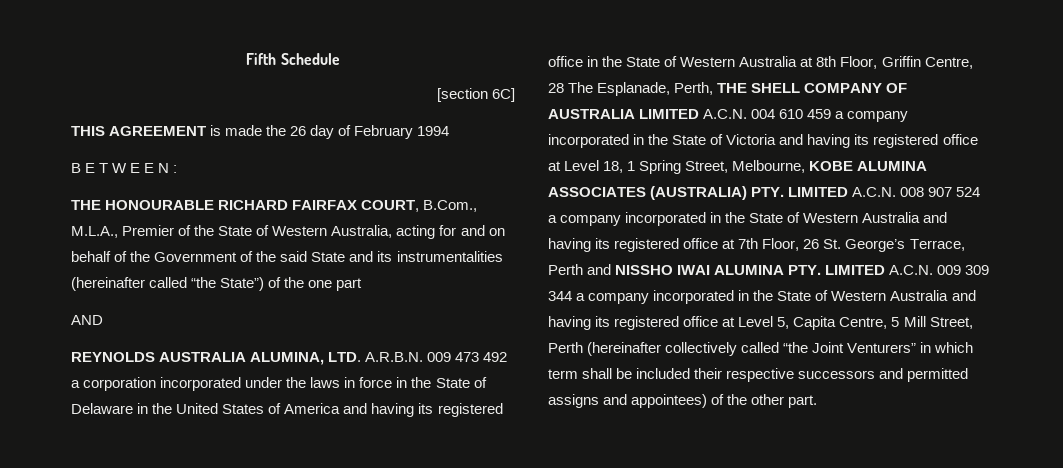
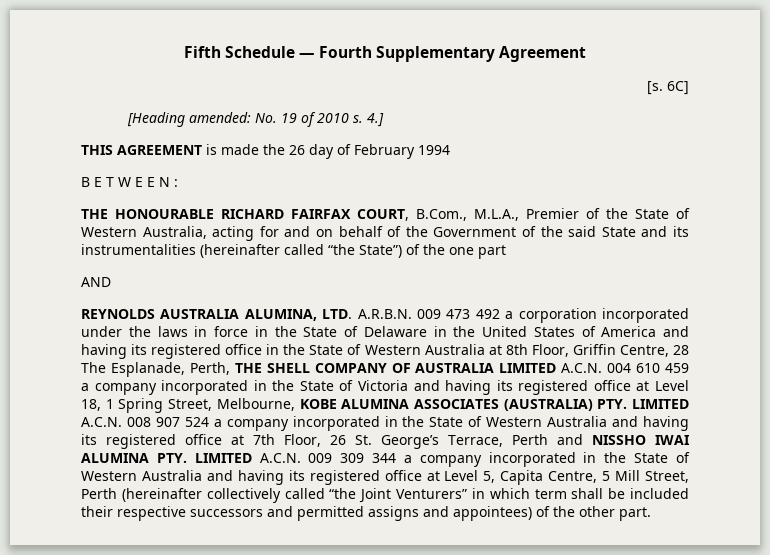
- Fifth Schedule
- [section 6C]
+ Fifth Schedule — Fourth Supplementary Agreement
+ [s. 6C]
+ [Heading amended: No. 19 of 2010 s. 4.]

